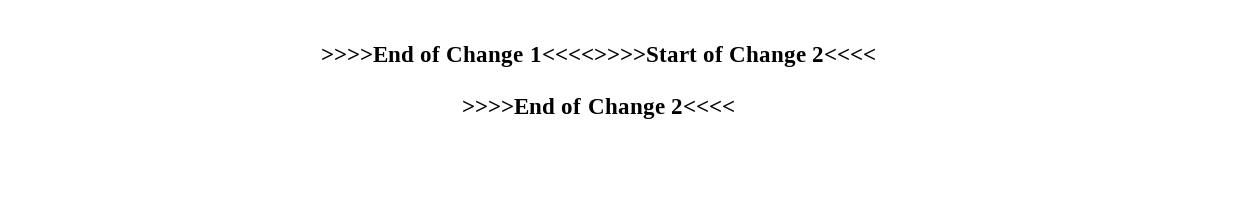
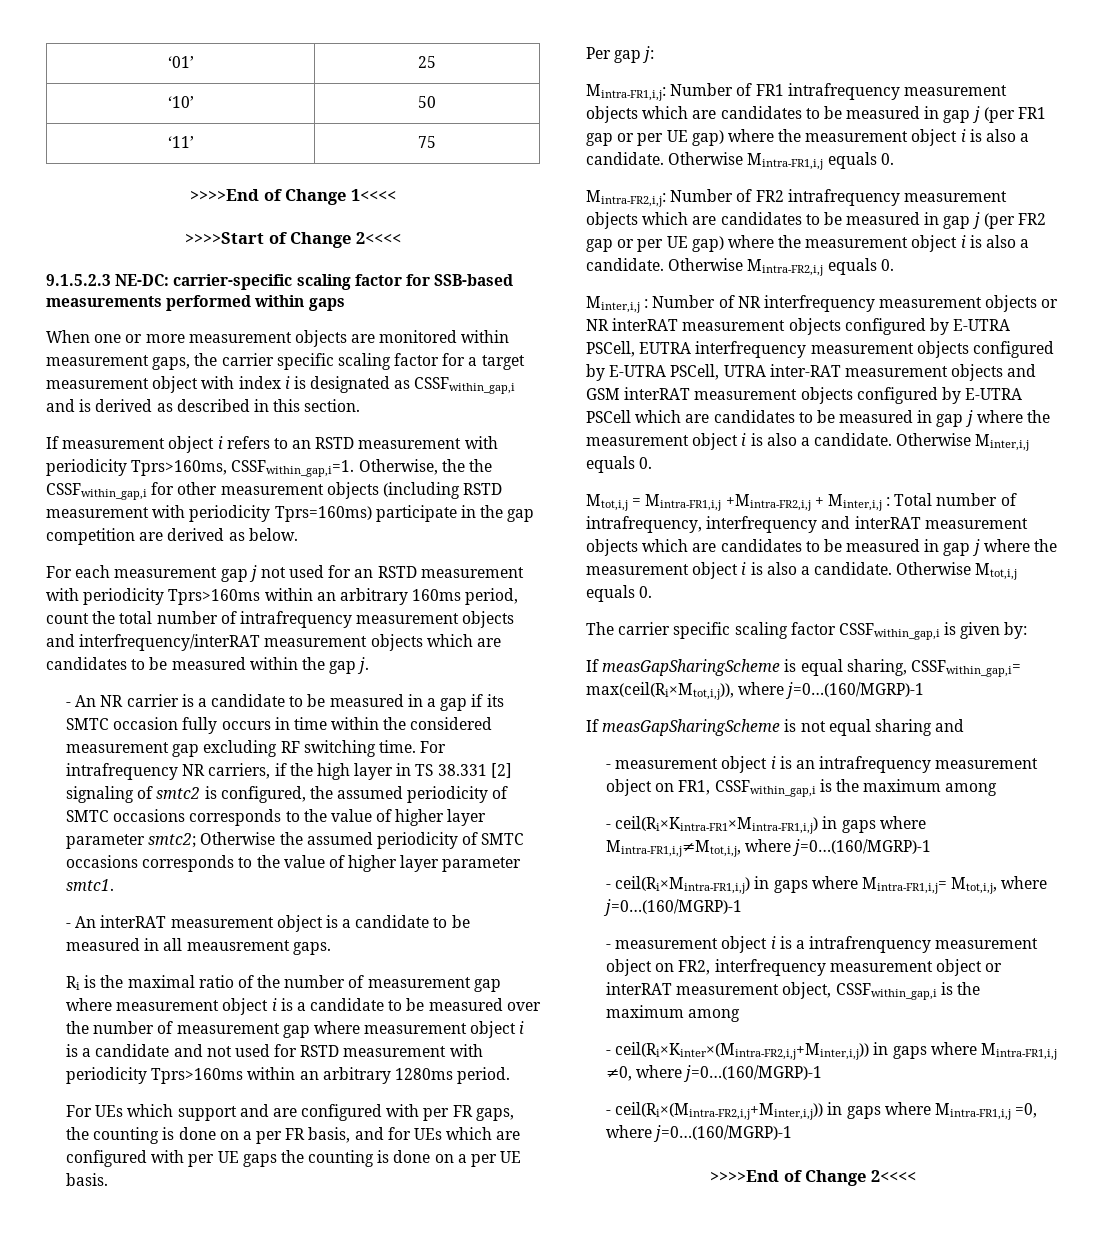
- >>>>End of Change 1<<<<>>>>Start of Change 2<<<<
+ ‘01’ | 25
+ ‘10’ | 50
+ ‘11’ | 75
+ >>>>End of Change 1<<<<
+ >>>>Start of Change 2<<<<
+ 9.1.5.2.3 NE-DC: carrier-specific scaling factor for SSB-based measurements performed within gaps
+ When one or more measurement objects are monitored within measurement gaps, the carrier specific scaling factor for a target measurement object with index i is designated as CSSFwithin_gap,i and is derived as described in this section.
+ If measurement object i refers to an RSTD measurement with periodicity Tprs>160ms, CSSFwithin_gap,i=1. Otherwise, the the CSSFwithin_gap,i for other measurement objects (including RSTD measurement with periodicity Tprs=160ms) participate in the gap competition are derived as below.
+ For each measurement gap j not used for an RSTD measurement with periodicity Tprs>160ms within an arbitrary 160ms period, count the total number of intrafrequency measurement objects and interfrequency/interRAT measurement objects which are candidates to be measured within the gap j.
+ - An NR carrier is a candidate to be measured in a gap if its SMTC occasion fully occurs in time within the considered measurement gap excluding RF switching time. For intrafrequency NR carriers, if the high layer in TS 38.331 [2] signaling of smtc2 is configured, the assumed periodicity of SMTC occasions corresponds to the value of higher layer parameter smtc2; Otherwise the assumed periodicity of SMTC occasions corresponds to the value of higher layer parameter smtc1.
+ - An interRAT measurement object is a candidate to be measured in all meausrement gaps.
+ Ri is the maximal ratio of the number of measurement gap where measurement object i is a candidate to be measured over the number of measurement gap where measurement object i is a candidate and not used for RSTD measurement with periodicity Tprs>160ms within an arbitrary 1280ms period.
+ For UEs which support and are configured with per FR gaps, the counting is done on a per FR basis, and for UEs which are configured with per UE gaps the counting is done on a per UE basis.
+ Per gap j:
+ Mintra-FR1,i,j: Number of FR1 intrafrequency measurement objects which are candidates to be measured in gap j (per FR1 gap or per UE gap) where the measurement object i is also a candidate. Otherwise Mintra-FR1,i,j equals 0.
+ Mintra-FR2,i,j: Number of FR2 intrafrequency measurement objects which are candidates to be measured in gap j (per FR2 gap or per UE gap) where the measurement object i is also a candidate. Otherwise Mintra-FR2,i,j equals 0.
+ Minter,i,j : Number of NR interfrequency measurement objects or NR interRAT measurement objects configured by E-UTRA PSCell, EUTRA interfrequency measurement objects configured by E-UTRA PSCell, UTRA inter-RAT measurement objects and GSM interRAT measurement objects configured by E-UTRA PSCell which are candidates to be measured in gap j where the measurement object i is also a candidate. Otherwise Minter,i,j equals 0.
+ Mtot,i,j = Mintra-FR1,i,j +Mintra-FR2,i,j + Minter,i,j : Total number of intrafrequency, interfrequency and interRAT measurement objects which are candidates to be measured in gap j where the measurement object i is also a candidate. Otherwise Mtot,i,j equals 0.
+ The carrier specific scaling factor CSSFwithin_gap,i is given by:
+ If measGapSharingScheme is equal sharing, CSSFwithin_gap,i= max(ceil(Ri×Mtot,i,j)), where j=0…(160/MGRP)-1
+ If measGapSharingScheme is not equal sharing and
+ - measurement object i is an intrafrequency measurement object on FR1, CSSFwithin_gap,i is the maximum among
+ - ceil(Ri×Kintra-FR1×Mintra-FR1,i,j) in gaps where Mintra-FR1,i,j≠Mtot,i,j, where j=0…(160/MGRP)-1
+ - ceil(Ri×Mintra-FR1,i,j) in gaps where Mintra-FR1,i,j= Mtot,i,j, where j=0…(160/MGRP)-1
+ - measurement object i is a intrafrenquency measurement object on FR2, interfrequency measurement object or interRAT measurement object, CSSFwithin_gap,i is the maximum among
+ - ceil(Ri×Kinter×(Mintra-FR2,i,j+Minter,i,j)) in gaps where Mintra-FR1,i,j ≠0, where j=0…(160/MGRP)-1
+ - ceil(Ri×(Mintra-FR2,i,j+Minter,i,j)) in gaps where Mintra-FR1,i,j =0, where j=0…(160/MGRP)-1

